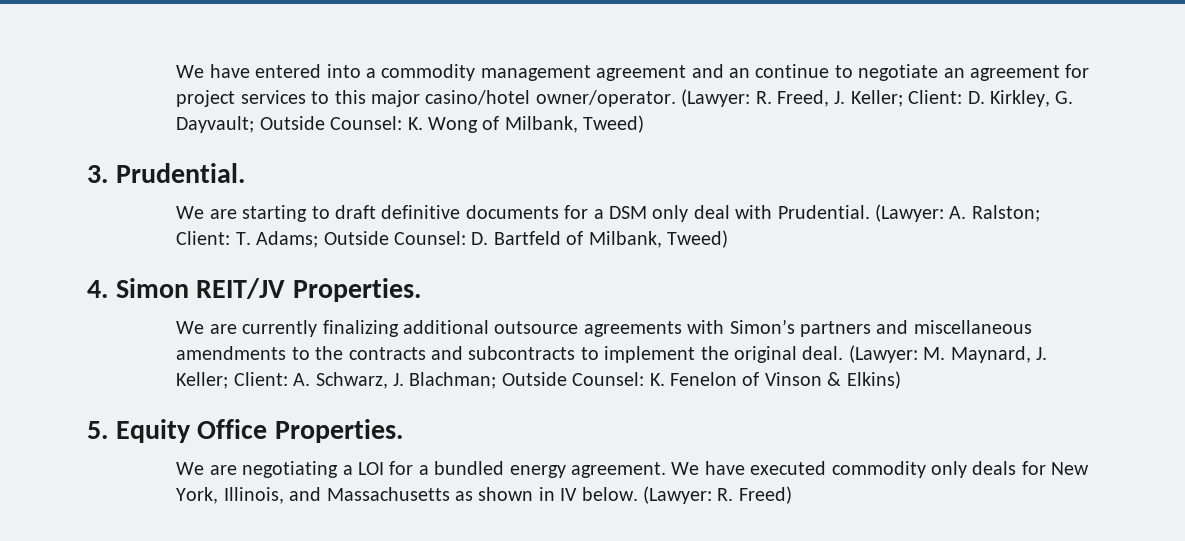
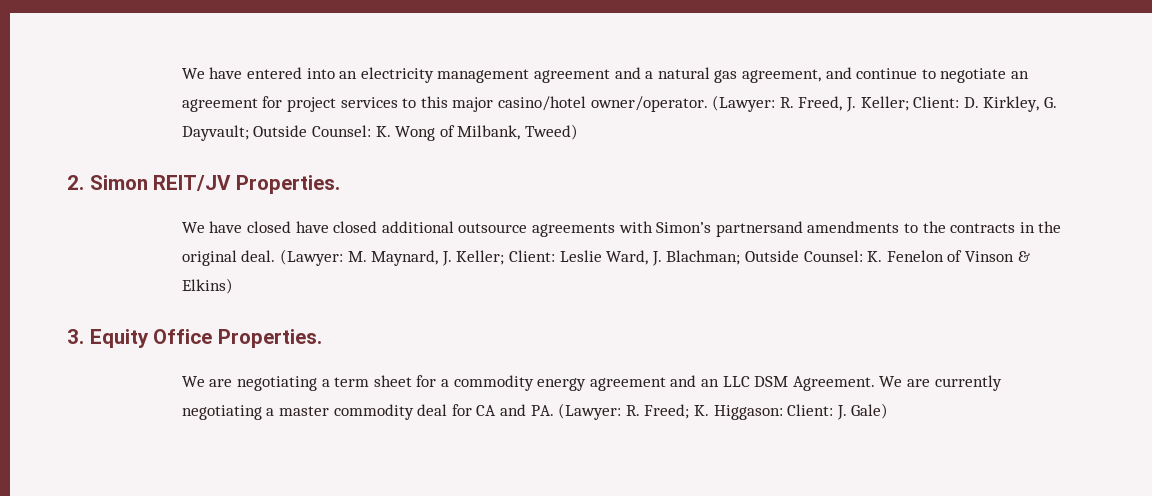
- We have entered into a commodity management agreement and an continue to negotiate an agreement for project services to this major casino/hotel owner/operator.
+ We have entered into an electricity management agreement and a natural gas agreement, and continue to negotiate an agreement for project services to this major casino/hotel owner/operator.
- 3. Prudential.
- We are starting to draft definitive documents for a DSM only deal with Prudential. (Lawyer: A. Ralston; Client: T. Adams; Outside Counsel: D. Bartfeld of Milbank, Tweed)
- 4. Simon REIT/JV Properties.
+ 2. Simon REIT/JV Properties.
- We are currently finalizing additional outsource agreements with Simon’s partners and miscellaneous amendments to the contracts and subcontracts to implement the original deal.
+ We have closed have closed additional outsource agreements with Simon’s partnersand amendments to the contracts in the original deal.
- (Lawyer: M. Maynard, J. Keller; Client: A. Schwarz, J. Blachman; Outside Counsel: K. Fenelon of Vinson & Elkins)
+ (Lawyer: M. Maynard, J. Keller; Client: Leslie Ward, J. Blachman; Outside Counsel: K. Fenelon of Vinson & Elkins)
- 5. Equity Office Properties.
+ 3. Equity Office Properties.
- We are negotiating a LOI for a bundled energy agreement. We have executed commodity only deals for New York, Illinois, and Massachusetts as shown in IV below. (Lawyer: R. Freed)
+ We are negotiating a term sheet for a commodity energy agreement and an LLC DSM Agreement. We are currently negotiating a master commodity deal for CA and PA. (Lawyer: R. Freed; K. Higgason: Client: J. Gale)

